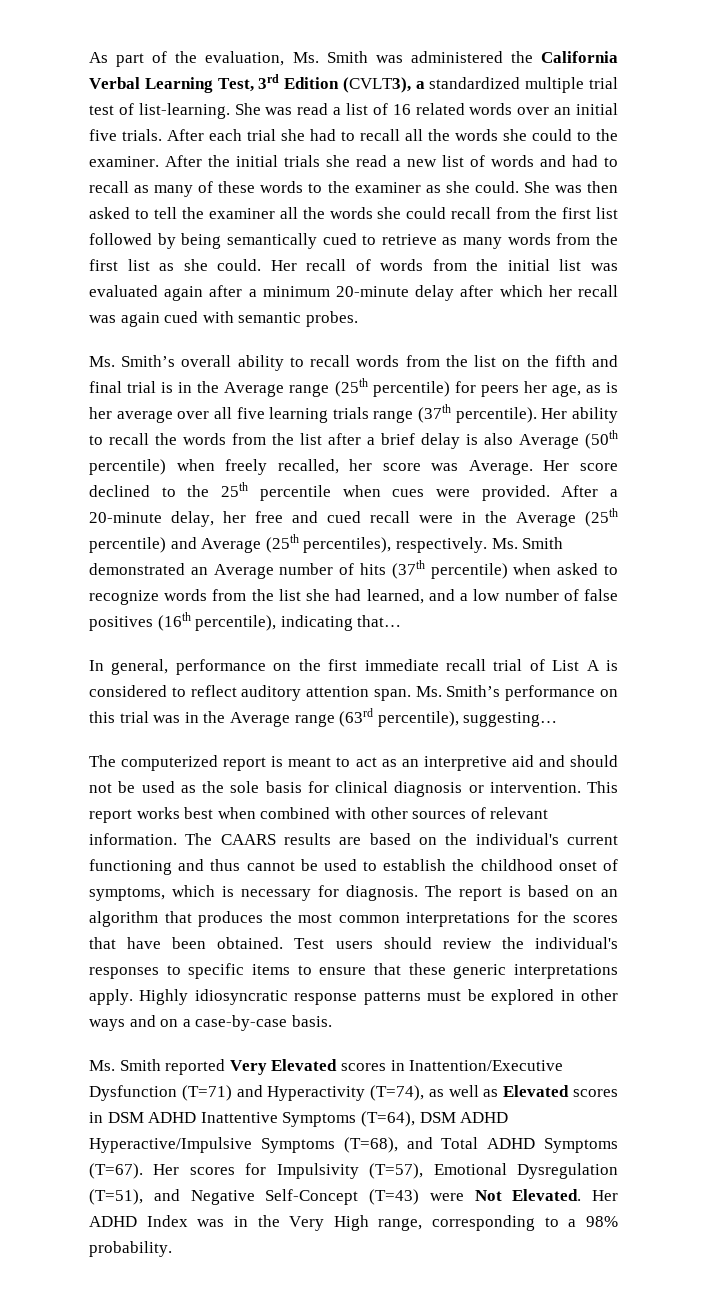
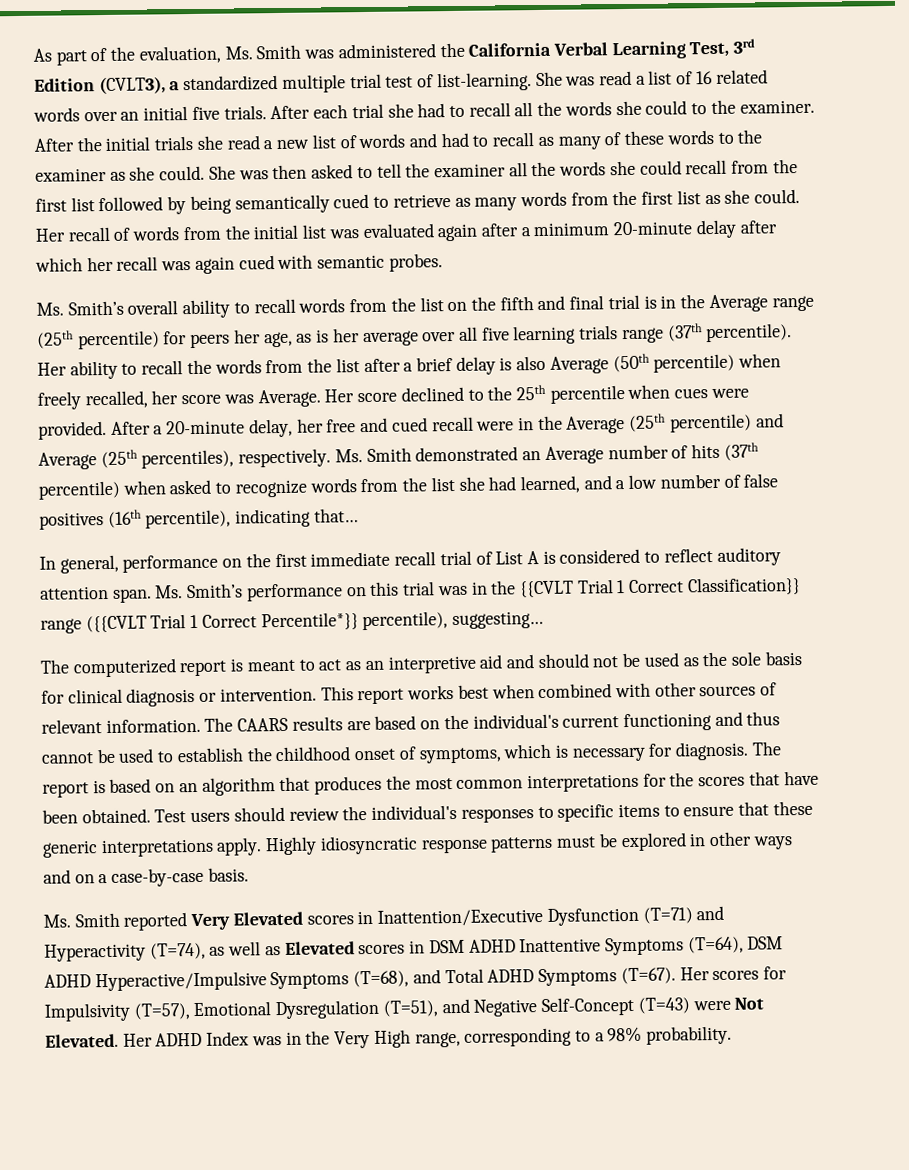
- Ms. Smith’s performance on this trial was in the Average range (63rd percentile), suggesting…
+ Ms. Smith’s performance on this trial was in the {{CVLT Trial 1 Correct Classification}} range ({{CVLT Trial 1 Correct Percentile*}} percentile), suggesting…

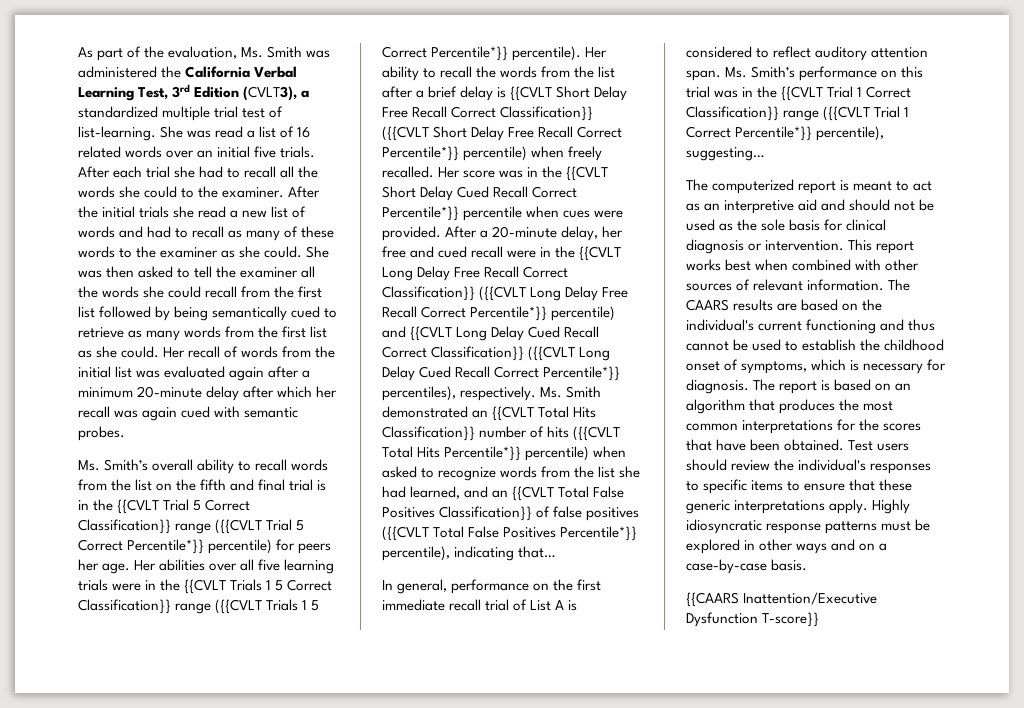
- Ms. Smith’s overall ability to recall words from the list on the fifth and final trial is in the Average range (25th percentile) for peers her age, as is her average over all five learning trials range (37th percentile).
+ Ms. Smith’s overall ability to recall words from the list on the fifth and final trial is in the {{CVLT Trial 5 Correct Classification}} range ({{CVLT Trial 5 Correct Percentile*}} percentile) for peers her age. Her abilities over all five learning trials were in the {{CVLT Trials 1 5 Correct Classification}} range ({{CVLT Trials 1 5 Correct Percentile*}} percentile).
- Her ability to recall the words from the list after a brief delay is also Average (50th percentile) when freely recalled, her score was Average. Her score declined to the 25th percentile when cues were provided.
+ Her ability to recall the words from the list after a brief delay is {{CVLT Short Delay Free Recall Correct Classification}} ({{CVLT Short Delay Free Recall Correct Percentile*}} percentile) when freely recalled. Her score was in the {{CVLT Short Delay Cued Recall Correct Percentile*}} percentile when cues were provided.
- After a 20-minute delay, her free and cued recall were in the Average (25th percentile) and Average (25th percentiles), respectively.
+ After a 20-minute delay, her free and cued recall were in the {{CVLT Long Delay Free Recall Correct Classification}} ({{CVLT Long Delay Free Recall Correct Percentile*}} percentile) and {{CVLT Long Delay Cued Recall Correct Classification}} ({{CVLT Long Delay Cued Recall Correct Percentile*}} percentiles), respectively.
- Ms. Smith demonstrated an Average number of hits (37th percentile) when asked to recognize words from the list she had learned, and a low number of false positives (16th percentile), indicating that…
+ Ms. Smith demonstrated an {{CVLT Total Hits Classification}} number of hits ({{CVLT Total Hits Percentile*}} percentile) when asked to recognize words from the list she had learned, and an {{CVLT Total False Positives Classification}} of false positives ({{CVLT Total False Positives Percentile*}} percentile), indicating that…
- Ms. Smith reported Very Elevated scores in Inattention/Executive Dysfunction (T=71) and Hyperactivity (T=74), as well as Elevated scores in DSM ADHD Inattentive Symptoms (T=64), DSM ADHD Hyperactive/Impulsive Symptoms (T=68), and Total ADHD Symptoms (T=67). Her scores for Impulsivity (T=57), Emotional Dysregulation (T=51), and Negative Self-Concept (T=43) were Not Elevated. Her ADHD Index was in the Very High range, corresponding to a 98% probability.
+ {{CAARS Inattention/Executive Dysfunction T-score}}

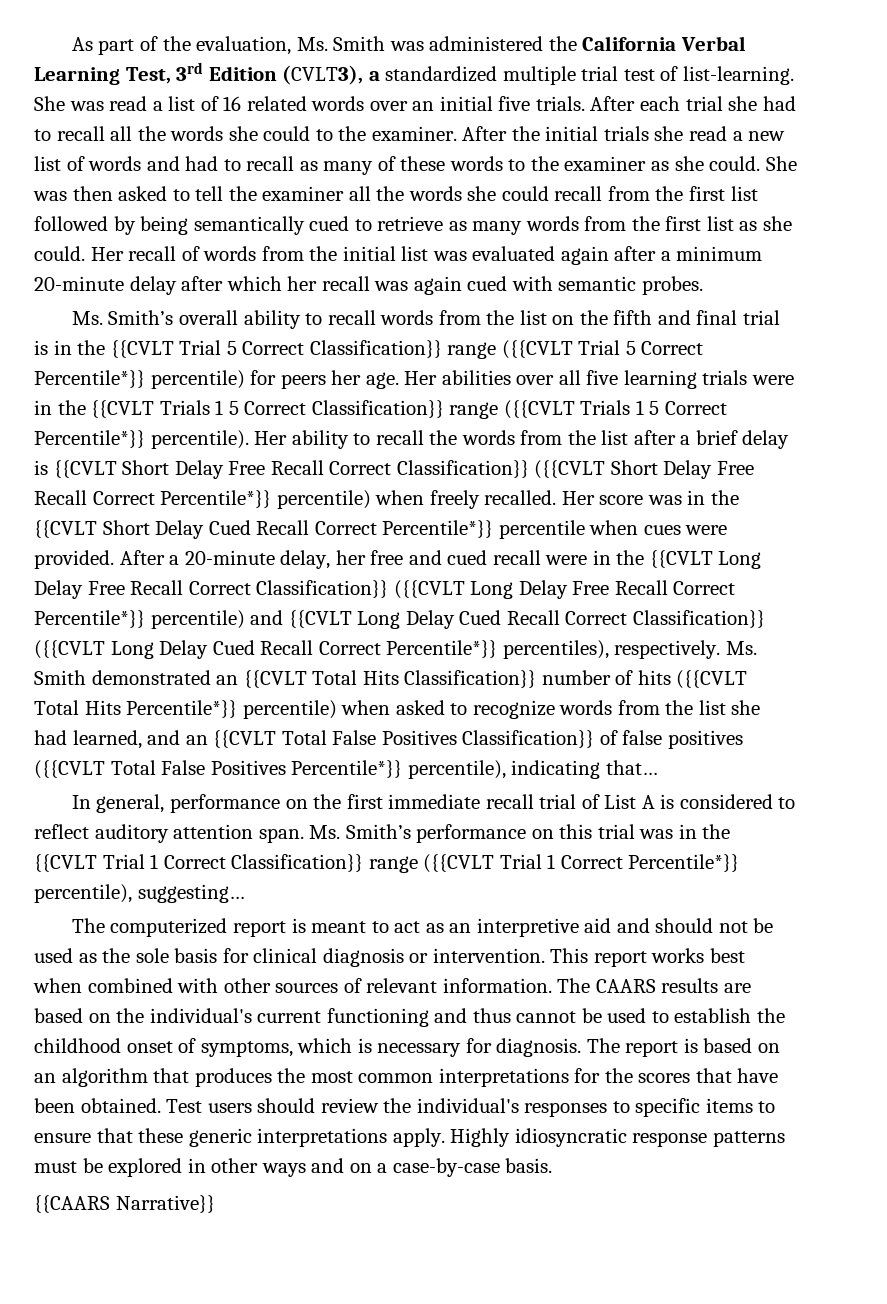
- {{CAARS Inattention/Executive Dysfunction T-score}}
+ {{CAARS Narrative}}

